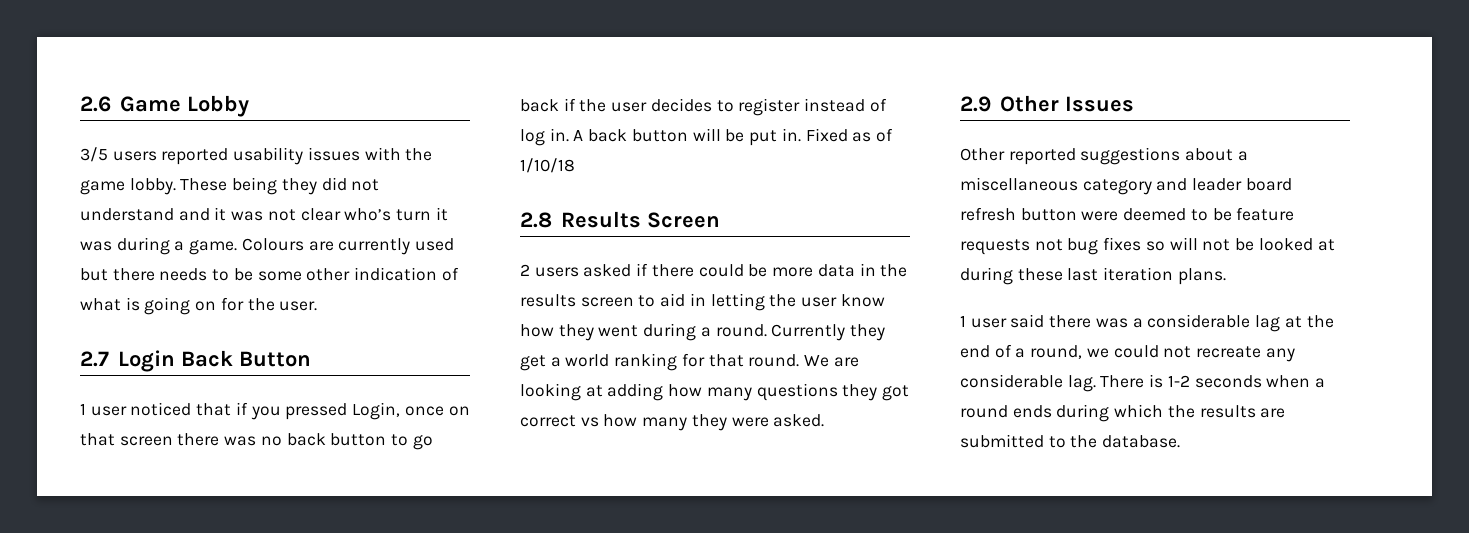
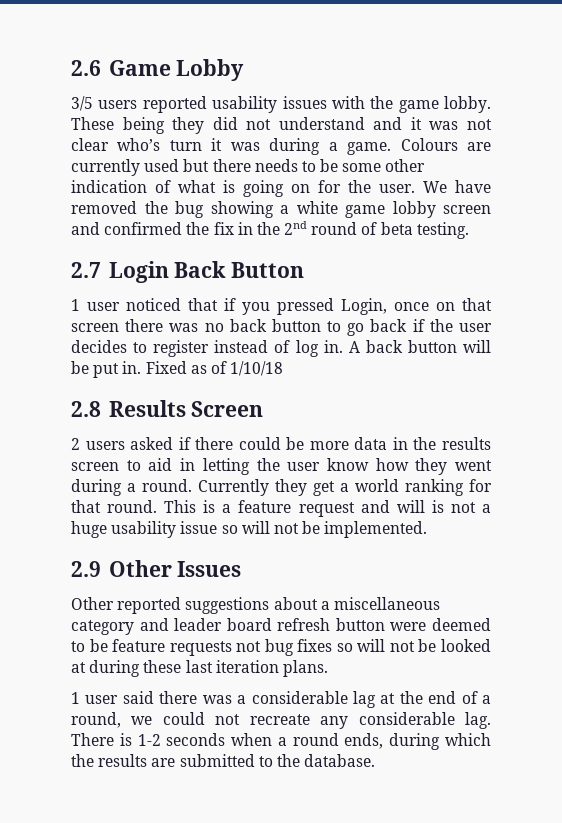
+ We have removed the bug showing a white game lobby screen and confirmed the fix in the 2nd round of beta testing.
- We are looking at adding how many questions they got correct vs how many they were asked.
+ This is a feature request and will is not a huge usability issue so will not be implemented.
- There is 1-2 seconds when a round ends during which the results are submitted to the database.
+ There is 1-2 seconds when a round ends, during which the results are submitted to the database.

